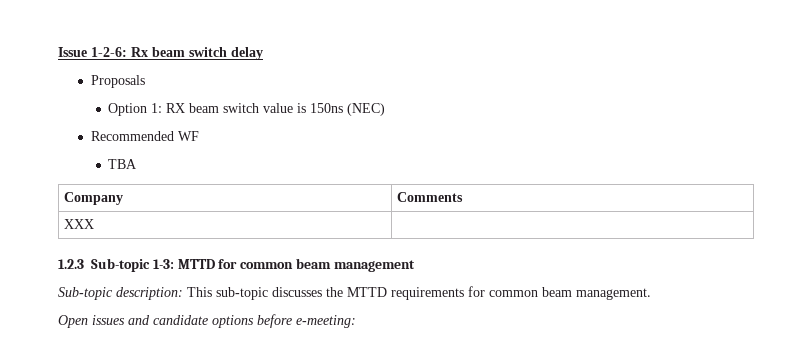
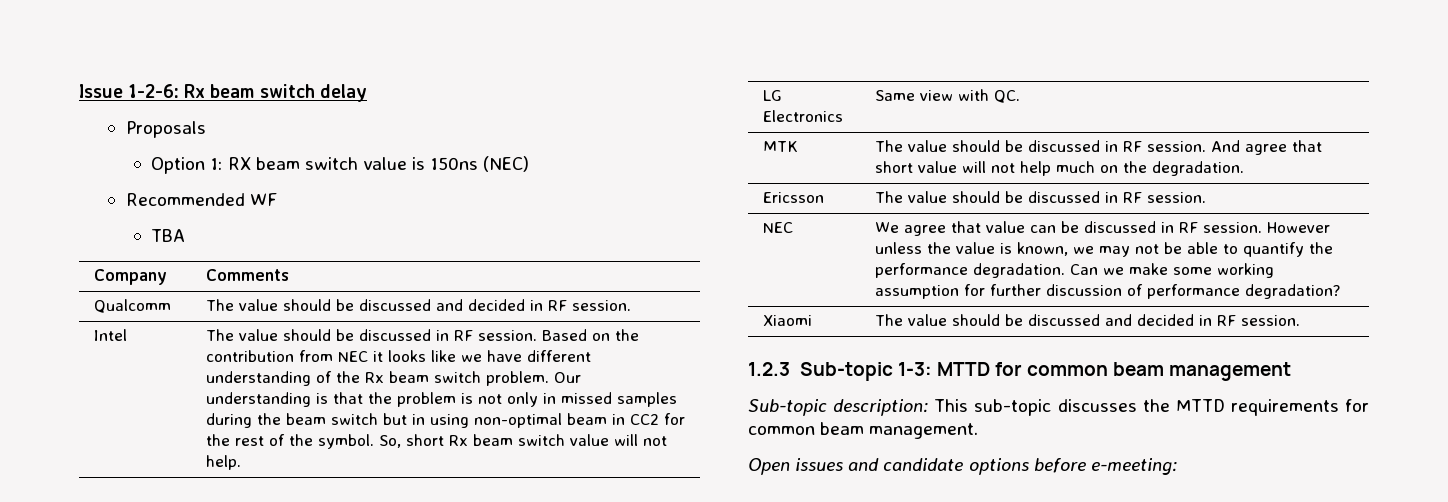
- XXX |
+ Qualcomm | The value should be discussed and decided in RF session.
+ Intel | The value should be discussed in RF session. Based on the contribution from NEC it looks like we have different understanding of the Rx beam switch problem. Our understanding is that the problem is not only in missed samples during the beam switch but in using non-optimal beam in CC2 for the rest of the symbol. So, short Rx beam switch value will not help.
+ LG Electronics | Same view with QC.
+ MTK | The value should be discussed in RF session. And agree that short value will not help much on the degradation.
+ Ericsson | The value should be discussed in RF session.
+ NEC | We agree that value can be discussed in RF session. However unless the value is known, we may not be able to quantify the performance degradation. Can we make some working assumption for further discussion of performance degradation?
+ Xiaomi | The value should be discussed and decided in RF session.

